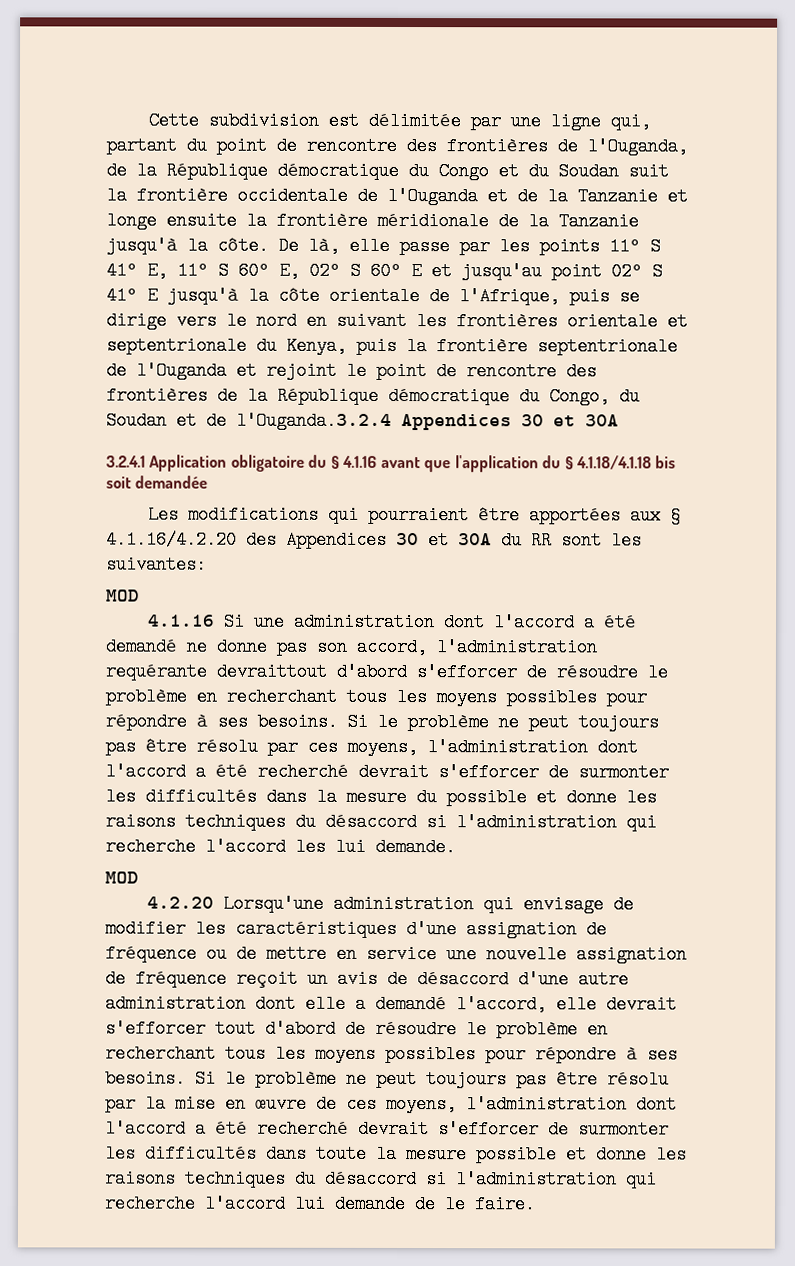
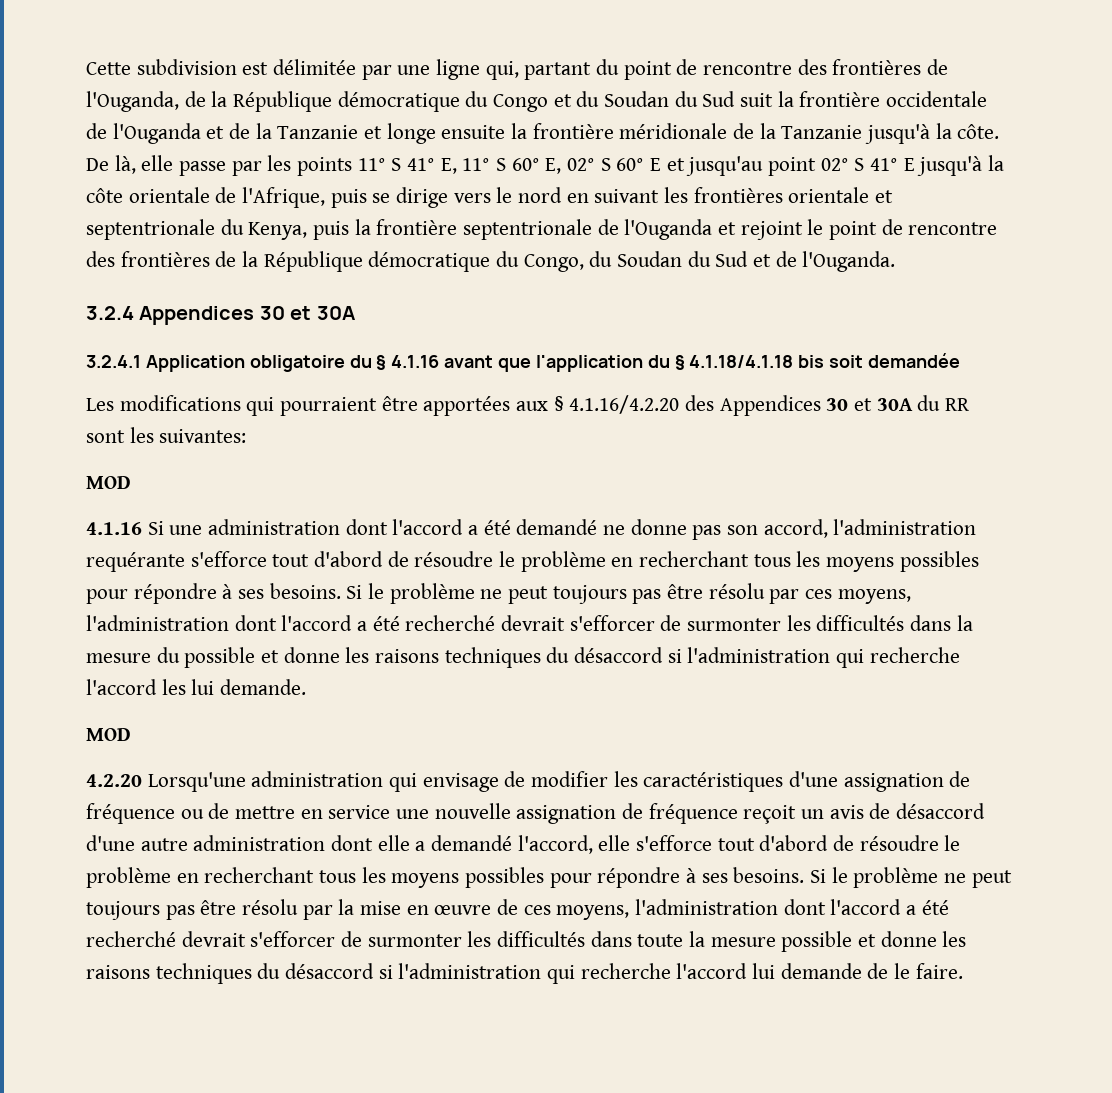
- Cette subdivision est délimitée par une ligne qui, partant du point de rencontre des frontières de l'Ouganda, de la République démocratique du Congo et du Soudan suit la frontière occidentale de l'Ouganda et de la Tanzanie et longe ensuite la frontière méridionale de la Tanzanie jusqu'à la côte.
+ Cette subdivision est délimitée par une ligne qui, partant du point de rencontre des frontières de l'Ouganda, de la République démocratique du Congo et du Soudan du Sud suit la frontière occidentale de l'Ouganda et de la Tanzanie et longe ensuite la frontière méridionale de la Tanzanie jusqu'à la côte.
- De là, elle passe par les points 11° S 41° E, 11° S 60° E, 02° S 60° E et jusqu'au point 02° S 41° E jusqu'à la côte orientale de l'Afrique, puis se dirige vers le nord en suivant les frontières orientale et septentrionale du Kenya, puis la frontière septentrionale de l'Ouganda et rejoint le point de rencontre des frontières de la République démocratique du Congo, du Soudan et de l'Ouganda.3.2.4 Appendices 30 et 30A
+ De là, elle passe par les points 11° S 41° E, 11° S 60° E, 02° S 60° E et jusqu'au point 02° S 41° E jusqu'à la côte orientale de l'Afrique, puis se dirige vers le nord en suivant les frontières orientale et septentrionale du Kenya, puis la frontière septentrionale de l'Ouganda et rejoint le point de rencontre des frontières de la République démocratique du Congo, du Soudan du Sud et de l'Ouganda.
+ 3.2.4 Appendices 30 et 30A
- 4.1.16 Si une administration dont l'accord a été demandé ne donne pas son accord, l'administration requérante devraittout d'abord s'efforcer de résoudre le problème en recherchant tous les moyens possibles pour répondre à ses besoins.
+ 4.1.16 Si une administration dont l'accord a été demandé ne donne pas son accord, l'administration requérante s'efforce tout d'abord de résoudre le problème en recherchant tous les moyens possibles pour répondre à ses besoins.
- 4.2.20 Lorsqu'une administration qui envisage de modifier les caractéristiques d'une assignation de fréquence ou de mettre en service une nouvelle assignation de fréquence reçoit un avis de désaccord d'une autre administration dont elle a demandé l'accord, elle devrait s'efforcer tout d'abord de résoudre le problème en recherchant tous les moyens possibles pour répondre à ses besoins.
+ 4.2.20 Lorsqu'une administration qui envisage de modifier les caractéristiques d'une assignation de fréquence ou de mettre en service une nouvelle assignation de fréquence reçoit un avis de désaccord d'une autre administration dont elle a demandé l'accord, elle s'efforce tout d'abord de résoudre le problème en recherchant tous les moyens possibles pour répondre à ses besoins.

